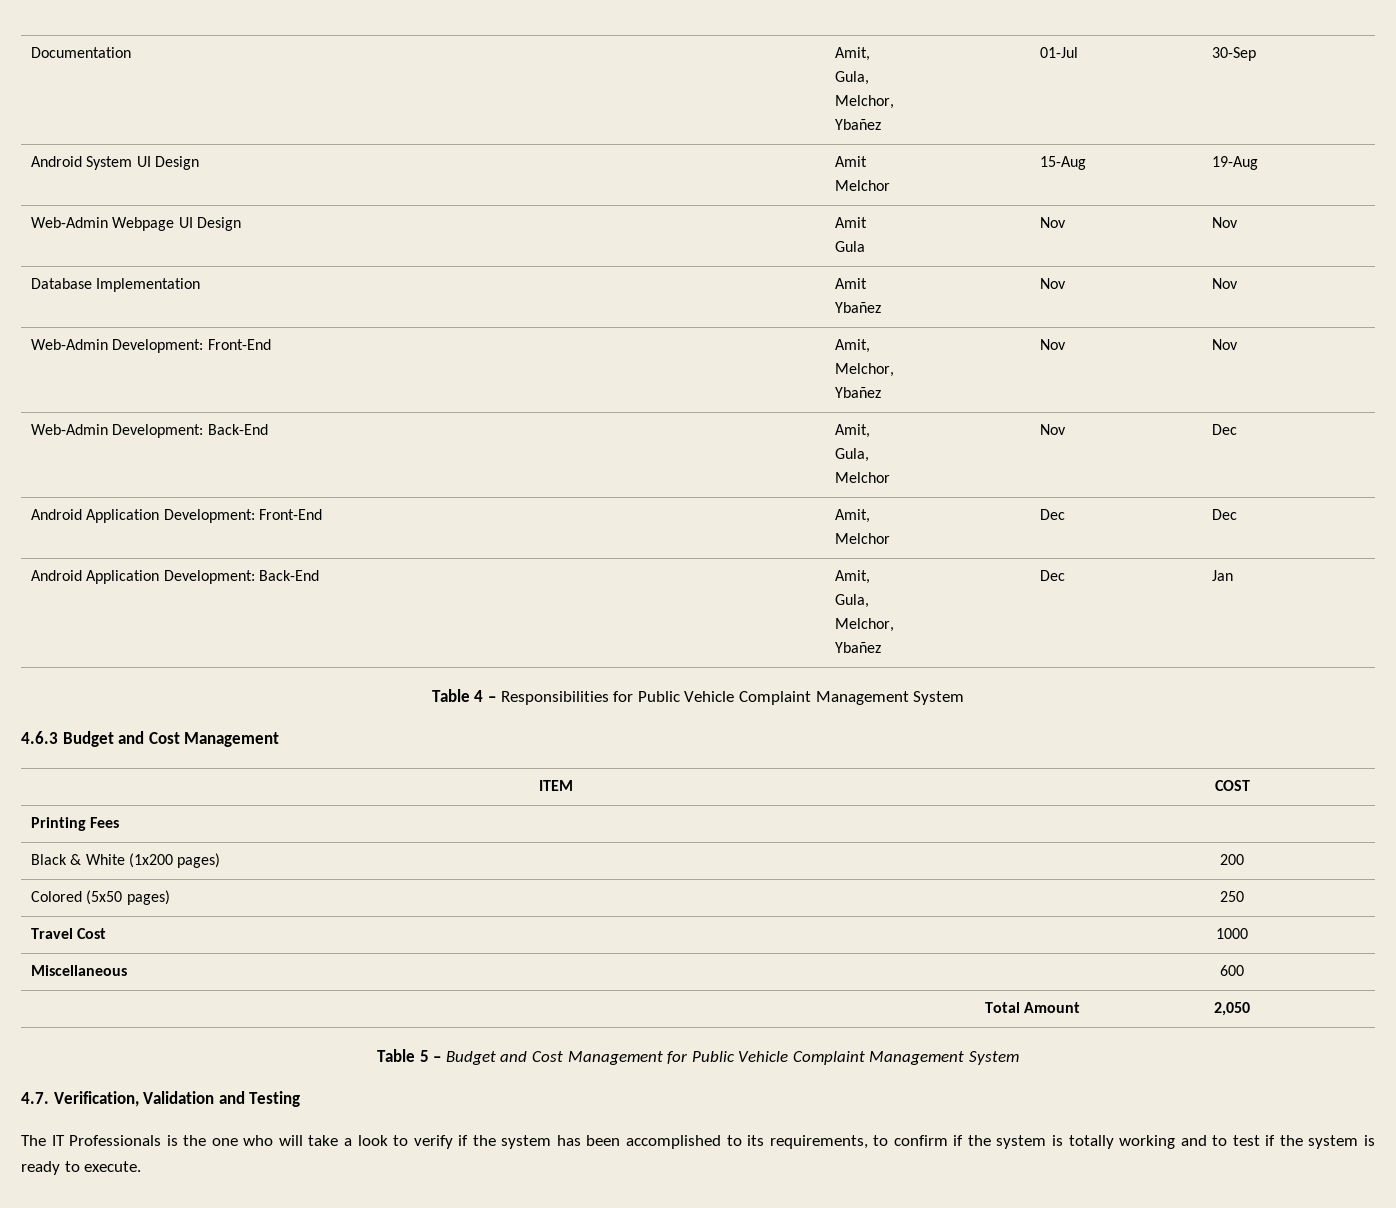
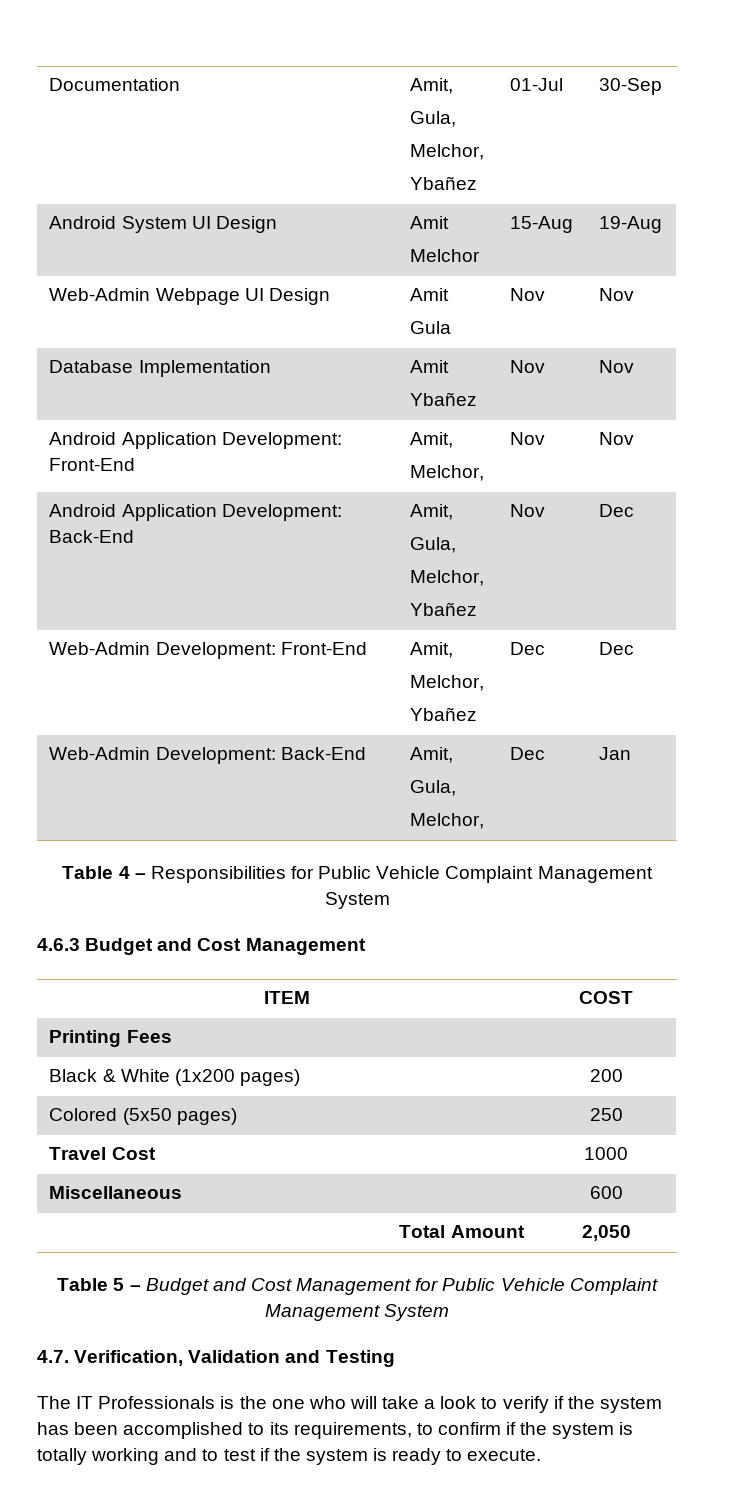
- Web-Admin Development: Front-End | Amit,
- Melchor,
- Ybañez | Nov | Nov
- Web-Admin Development: Back-End | Amit,
- Gula,
- Melchor | Nov | Dec
  Android Application Development: Front-End | Amit,
- Melchor | Dec | Dec
+ Melchor, | Nov | Nov
  Android Application Development: Back-End | Amit,
  Gula,
  Melchor,
- Ybañez | Dec | Jan
+ Ybañez | Nov | Dec
+ Web-Admin Development: Front-End | Amit,
+ Melchor,
+ Ybañez | Dec | Dec
+ Web-Admin Development: Back-End | Amit,
+ Gula,
+ Melchor, | Dec | Jan

